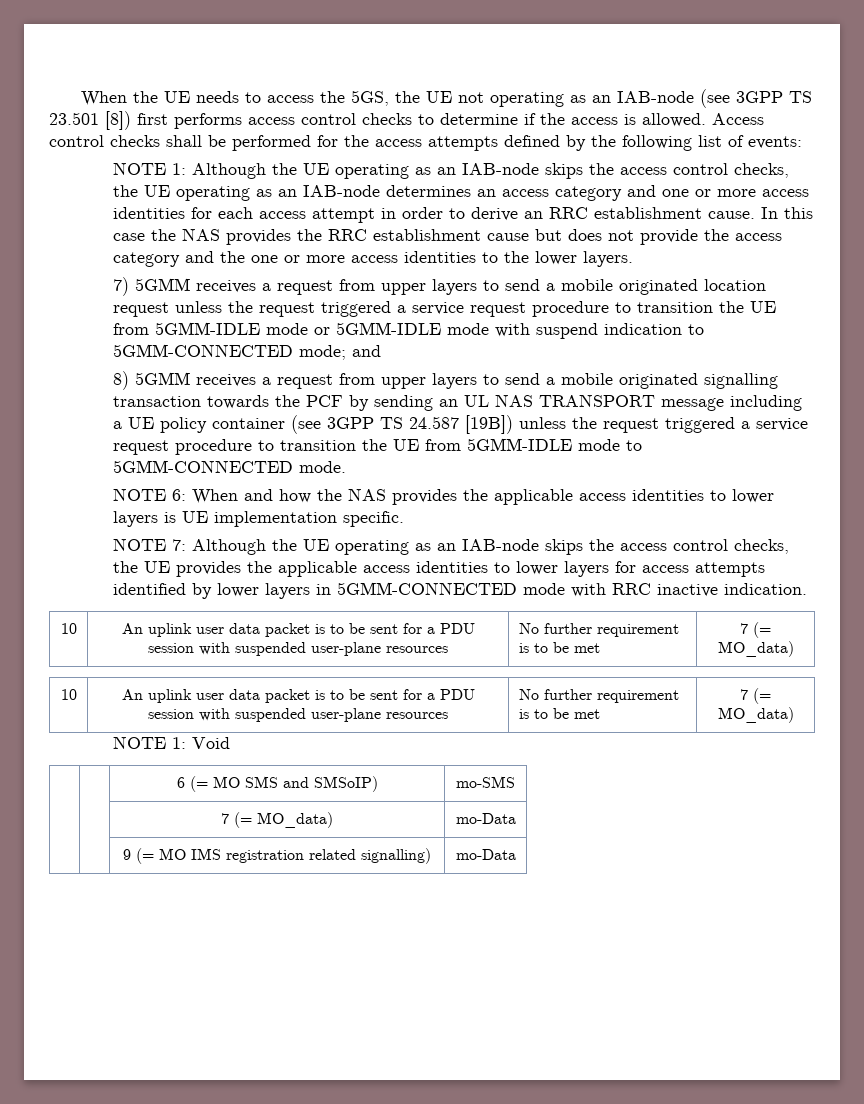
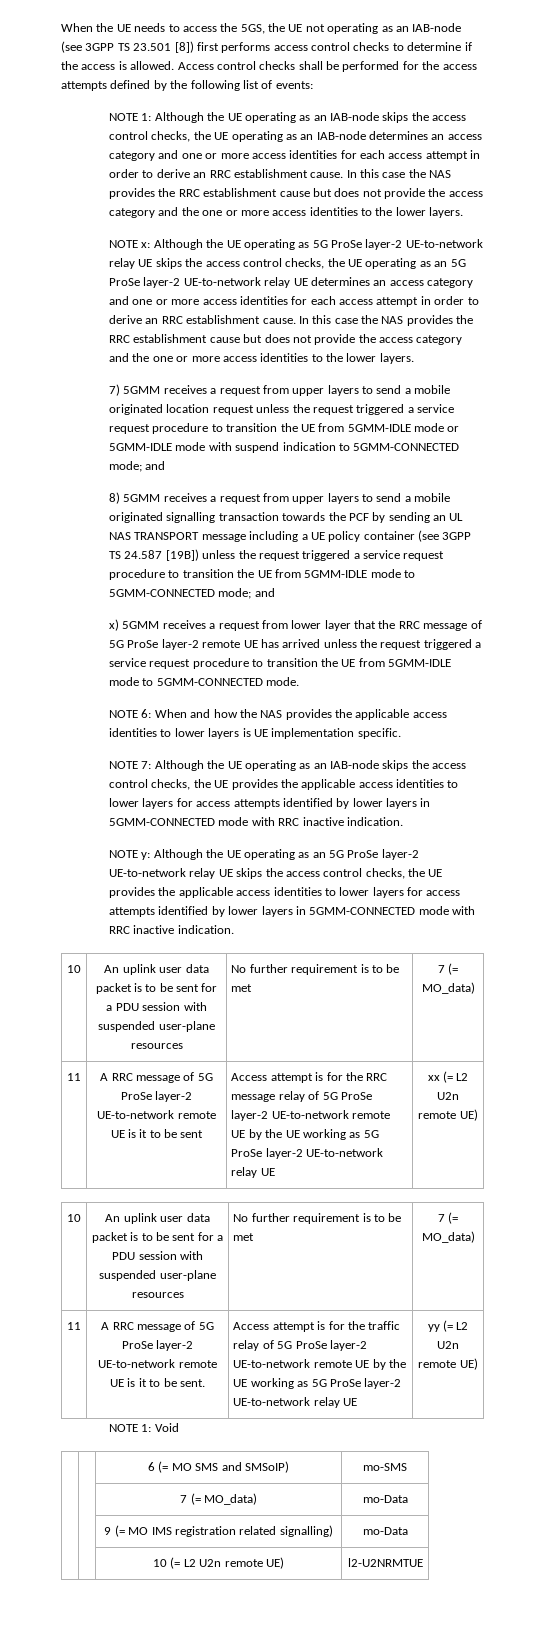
+ NOTE x: Although the UE operating as 5G ProSe layer-2 UE-to-network relay UE skips the access control checks, the UE operating as an 5G ProSe layer-2 UE-to-network relay UE determines an access category and one or more access identities for each access attempt in order to derive an RRC establishment cause. In this case the NAS provides the RRC establishment cause but does not provide the access category and the one or more access identities to the lower layers.
- 8) 5GMM receives a request from upper layers to send a mobile originated signalling transaction towards the PCF by sending an UL NAS TRANSPORT message including a UE policy container (see 3GPP TS 24.587 [19B]) unless the request triggered a service request procedure to transition the UE from 5GMM-IDLE mode to 5GMM-CONNECTED mode.
+ 8) 5GMM receives a request from upper layers to send a mobile originated signalling transaction towards the PCF by sending an UL NAS TRANSPORT message including a UE policy container (see 3GPP TS 24.587 [19B]) unless the request triggered a service request procedure to transition the UE from 5GMM-IDLE mode to 5GMM-CONNECTED mode; and
+ x) 5GMM receives a request from lower layer that the RRC message of 5G ProSe layer-2 remote UE has arrived unless the request triggered a service request procedure to transition the UE from 5GMM-IDLE mode to 5GMM-CONNECTED mode.
+ NOTE y: Although the UE operating as an 5G ProSe layer-2 UE-to-network relay UE skips the access control checks, the UE provides the applicable access identities to lower layers for access attempts identified by lower layers in 5GMM-CONNECTED mode with RRC inactive indication.
+ 11 | A RRC message of 5G ProSe layer-2 UE-to-network remote UE is it to be sent | Access attempt is for the RRC message relay of 5G ProSe layer-2 UE-to-network remote UE by the UE working as 5G ProSe layer-2 UE-to-network relay UE | xx (= L2 U2n remote UE)
+ 11 | A RRC message of 5G ProSe layer-2 UE-to-network remote UE is it to be sent. | Access attempt is for the traffic relay of 5G ProSe layer-2 UE-to-network remote UE by the UE working as 5G ProSe layer-2 UE-to-network relay UE | yy (= L2 U2n remote UE)
+ | | 10 (= L2 U2n remote UE) | l2-U2NRMTUE

